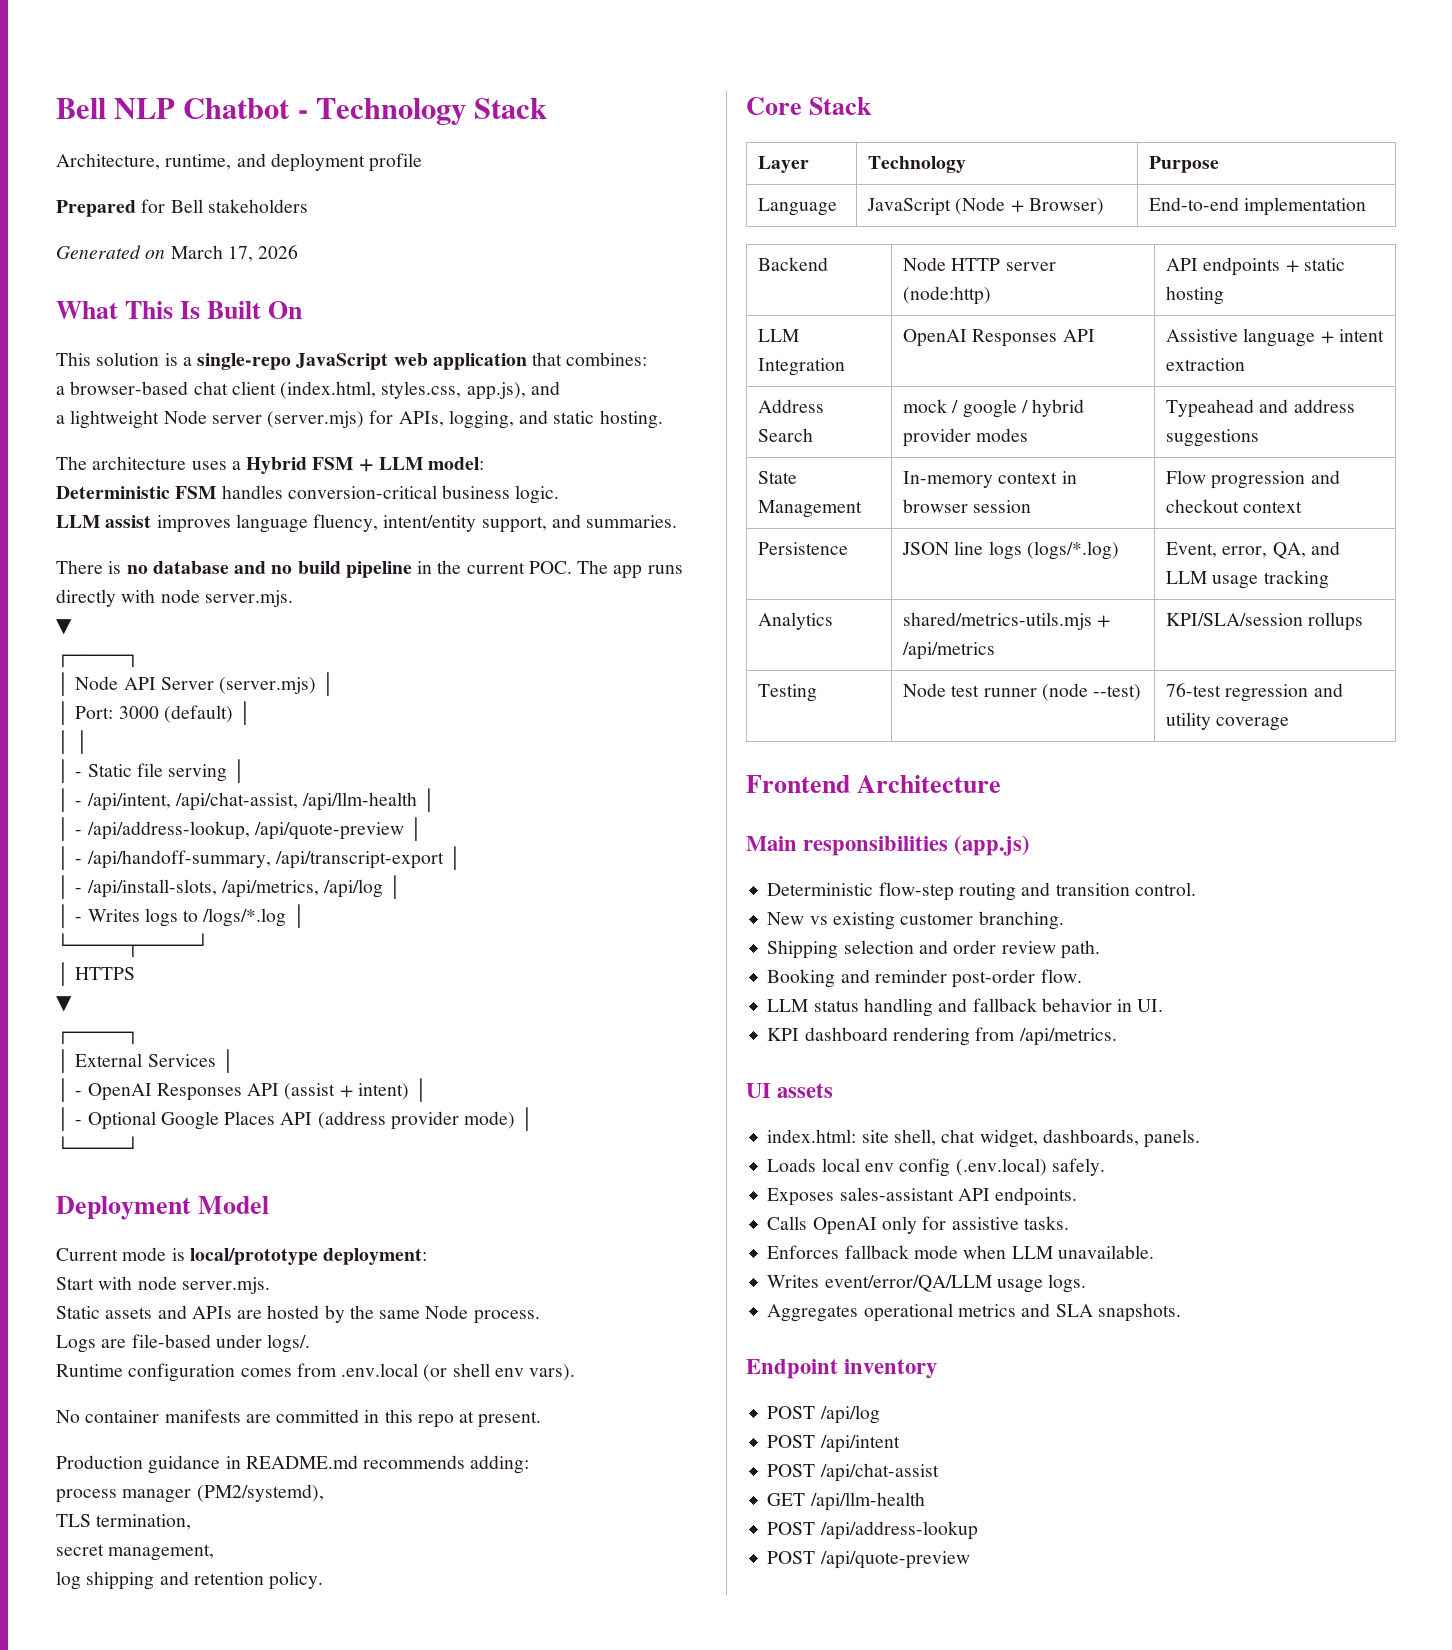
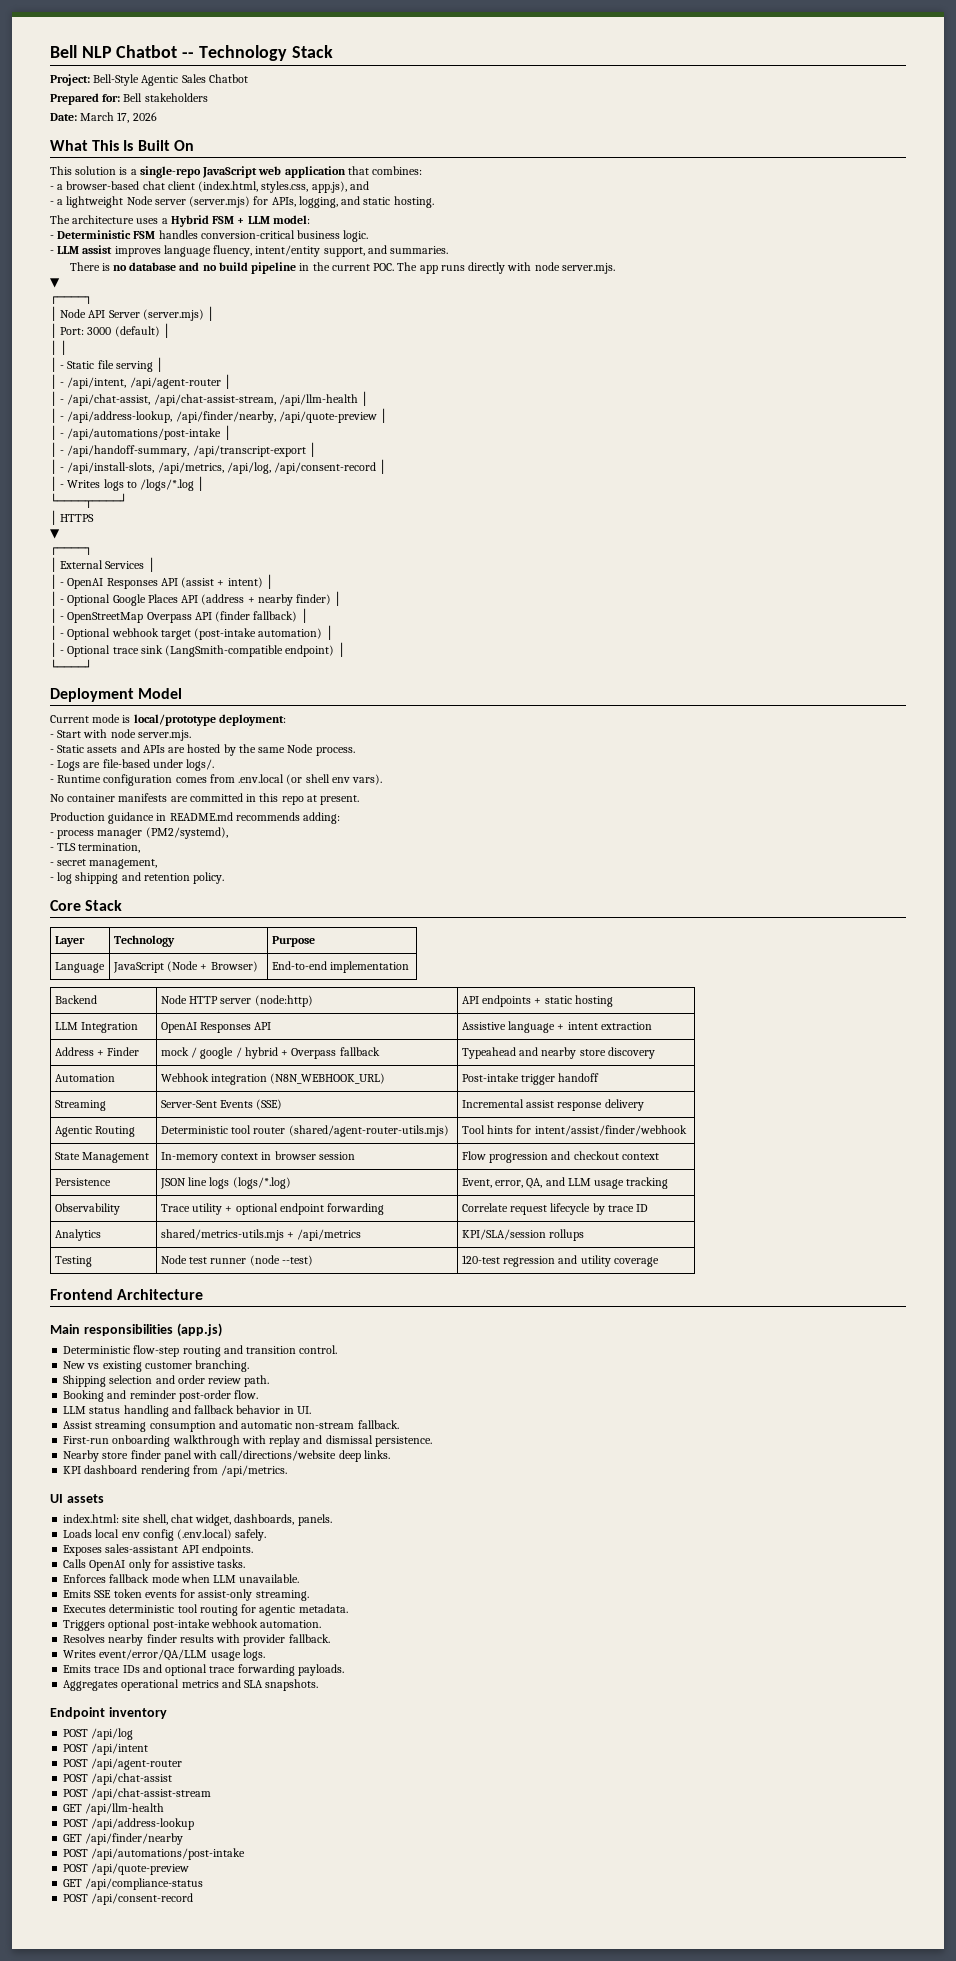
- Bell NLP Chatbot - Technology Stack
+ Bell NLP Chatbot -- Technology Stack
- Architecture, runtime, and deployment profile
+ Project: Bell-Style Agentic Sales Chatbot
- Prepared for Bell stakeholders
+ Prepared for: Bell stakeholders
- Generated on March 17, 2026
+ Date: March 17, 2026
- a browser-based chat client (index.html, styles.css, app.js), and
+ - a browser-based chat client (index.html, styles.css, app.js), and
- a lightweight Node server (server.mjs) for APIs, logging, and static hosting.
+ - a lightweight Node server (server.mjs) for APIs, logging, and static hosting.
- Deterministic FSM handles conversion-critical business logic.
+ - Deterministic FSM handles conversion-critical business logic.
- LLM assist improves language fluency, intent/entity support, and summaries.
+ - LLM assist improves language fluency, intent/entity support, and summaries.
- │ - /api/intent, /api/chat-assist, /api/llm-health │
+ │ - /api/intent, /api/agent-router │
+ │ - /api/chat-assist, /api/chat-assist-stream, /api/llm-health │
- │ - /api/address-lookup, /api/quote-preview │
+ │ - /api/address-lookup, /api/finder/nearby, /api/quote-preview │
+ │ - /api/automations/post-intake │
- │ - /api/install-slots, /api/metrics, /api/log │
+ │ - /api/install-slots, /api/metrics, /api/log, /api/consent-record │
- │ - Optional Google Places API (address provider mode) │
+ │ - Optional Google Places API (address + nearby finder) │
+ │ - OpenStreetMap Overpass API (finder fallback) │
+ │ - Optional webhook target (post-intake automation) │
+ │ - Optional trace sink (LangSmith-compatible endpoint) │
- Start with node server.mjs.
+ - Start with node server.mjs.
- Static assets and APIs are hosted by the same Node process.
+ - Static assets and APIs are hosted by the same Node process.
- Logs are file-based under logs/.
+ - Logs are file-based under logs/.
- Runtime configuration comes from .env.local (or shell env vars).
+ - Runtime configuration comes from .env.local (or shell env vars).
- process manager (PM2/systemd),
+ - process manager (PM2/systemd),
- TLS termination,
+ - TLS termination,
- secret management,
+ - secret management,
- log shipping and retention policy.
+ - log shipping and retention policy.
- Address Search | mock / google / hybrid provider modes | Typeahead and address suggestions
+ Address + Finder | mock / google / hybrid + Overpass fallback | Typeahead and nearby store discovery
+ Automation | Webhook integration (N8N_WEBHOOK_URL) | Post-intake trigger handoff
+ Streaming | Server-Sent Events (SSE) | Incremental assist response delivery
+ Agentic Routing | Deterministic tool router (shared/agent-router-utils.mjs) | Tool hints for intent/assist/finder/webhook
+ Observability | Trace utility + optional endpoint forwarding | Correlate request lifecycle by trace ID
- Testing | Node test runner (node --test) | 76-test regression and utility coverage
+ Testing | Node test runner (node --test) | 120-test regression and utility coverage
+ Assist streaming consumption and automatic non-stream fallback.
+ First-run onboarding walkthrough with replay and dismissal persistence.
+ Nearby store finder panel with call/directions/website deep links.
+ Emits SSE token events for assist-only streaming.
+ Executes deterministic tool routing for agentic metadata.
+ Triggers optional post-intake webhook automation.
+ Resolves nearby finder results with provider fallback.
  Writes event/error/QA/LLM usage logs.
+ Emits trace IDs and optional trace forwarding payloads.
+ POST /api/agent-router
+ POST /api/chat-assist-stream
+ GET /api/finder/nearby
+ POST /api/automations/post-intake
  POST /api/quote-preview
+ GET /api/compliance-status
+ POST /api/consent-record

